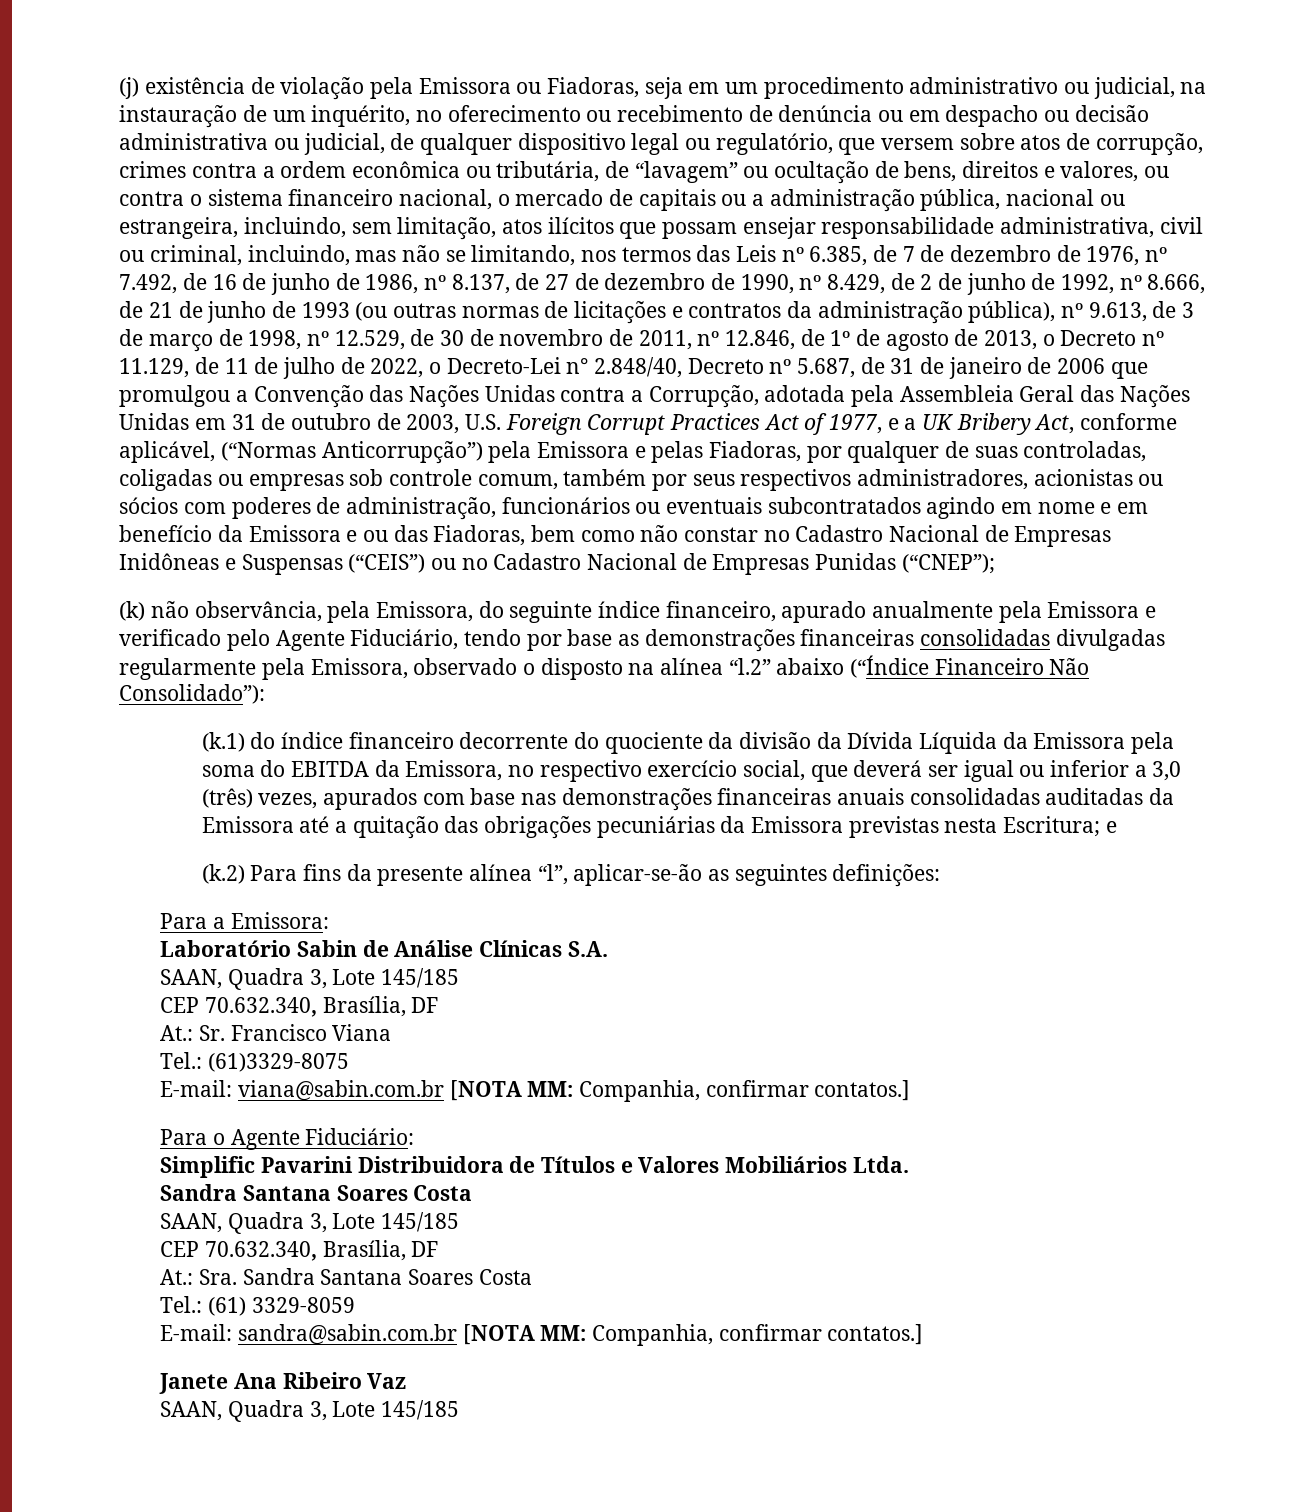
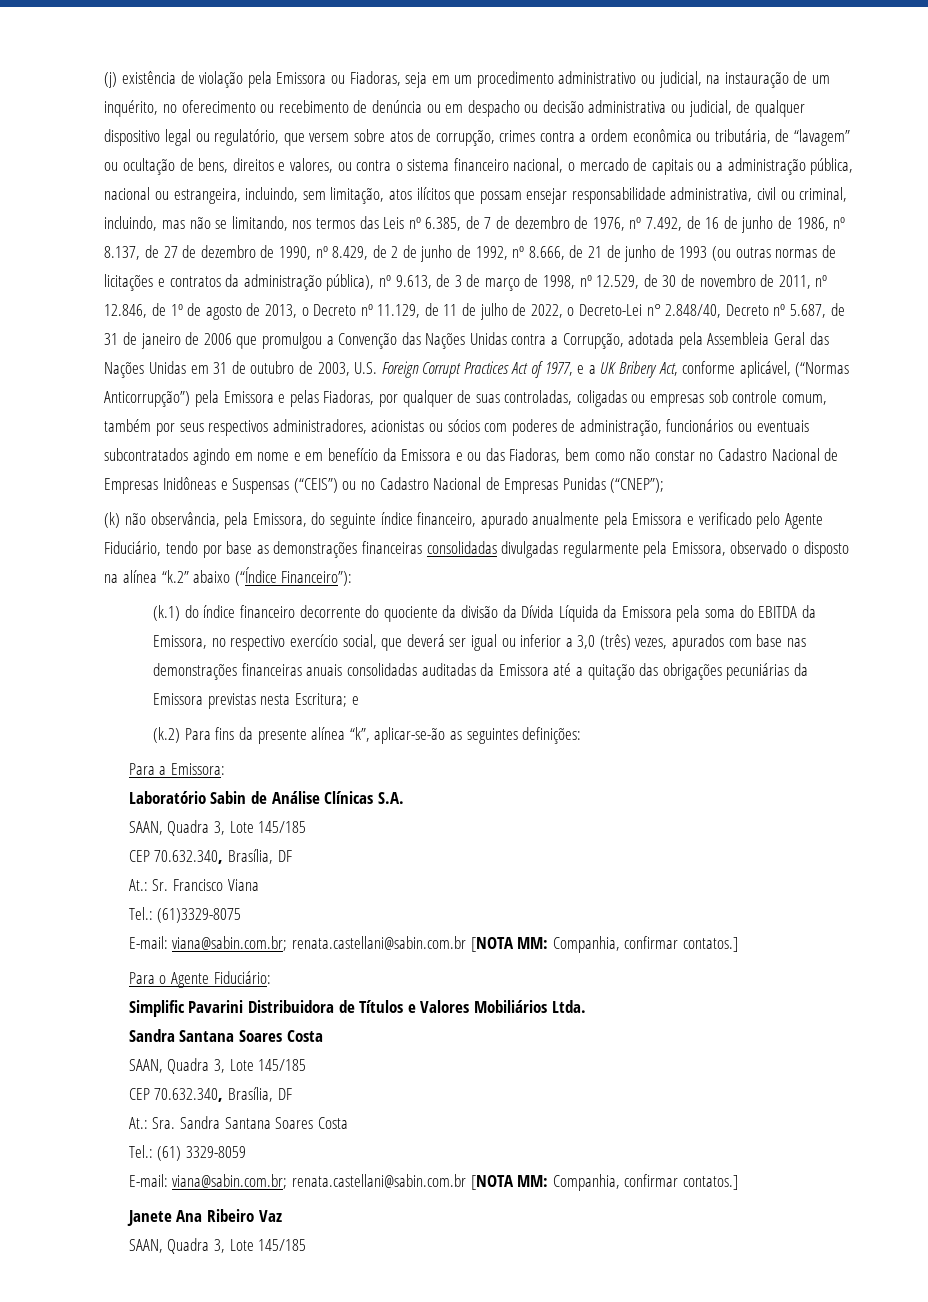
- (k) não observância, pela Emissora, do seguinte índice financeiro, apurado anualmente pela Emissora e verificado pelo Agente Fiduciário, tendo por base as demonstrações financeiras consolidadas divulgadas regularmente pela Emissora, observado o disposto na alínea “l.2” abaixo (“Índice Financeiro Não Consolidado”):
+ (k) não observância, pela Emissora, do seguinte índice financeiro, apurado anualmente pela Emissora e verificado pelo Agente Fiduciário, tendo por base as demonstrações financeiras consolidadas divulgadas regularmente pela Emissora, observado o disposto na alínea “k.2” abaixo (“Índice Financeiro”):
- (k.2) Para fins da presente alínea “l”, aplicar-se-ão as seguintes definições:
+ (k.2) Para fins da presente alínea “k”, aplicar-se-ão as seguintes definições:
  Tel.: (61)3329-8075
- E-mail: viana@sabin.com.br [NOTA MM: Companhia, confirmar contatos.]
+ E-mail: viana@sabin.com.br; renata.castellani@sabin.com.br [NOTA MM: Companhia, confirmar contatos.]
  Tel.: (61) 3329-8059
- E-mail: sandra@sabin.com.br [NOTA MM: Companhia, confirmar contatos.]
+ E-mail: viana@sabin.com.br; renata.castellani@sabin.com.br [NOTA MM: Companhia, confirmar contatos.]

